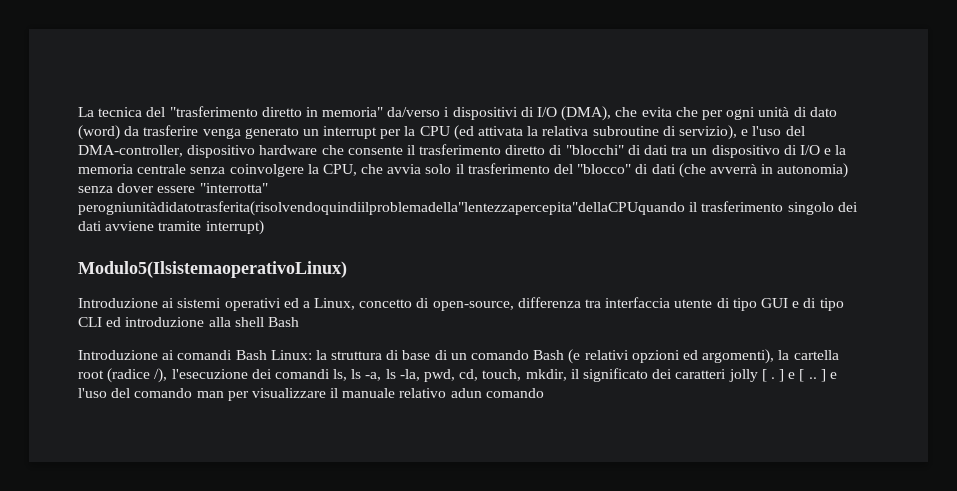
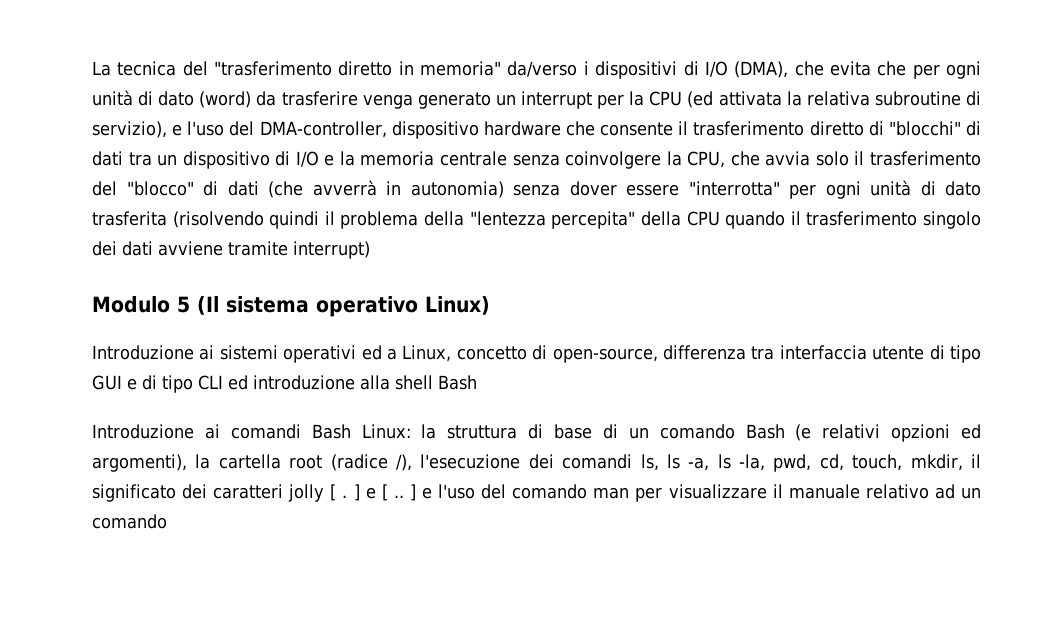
- La tecnica del "trasferimento diretto in memoria" da/verso i dispositivi di I/O (DMA), che evita che per ogni unità di dato (word) da trasferire venga generato un interrupt per la CPU (ed attivata la relativa subroutine di servizio), e l'uso del DMA-controller, dispositivo hardware che consente il trasferimento diretto di "blocchi" di dati tra un dispositivo di I/O e la memoria centrale senza coinvolgere la CPU, che avvia solo il trasferimento del "blocco" di dati (che avverrà in autonomia) senza dover essere "interrotta" perogniunitàdidatotrasferita(risolvendoquindiilproblemadella"lentezzapercepita"dellaCPUquando il trasferimento singolo dei dati avviene tramite interrupt)
+ La tecnica del "trasferimento diretto in memoria" da/verso i dispositivi di I/O (DMA), che evita che per ogni unità di dato (word) da trasferire venga generato un interrupt per la CPU (ed attivata la relativa subroutine di servizio), e l'uso del DMA-controller, dispositivo hardware che consente il trasferimento diretto di "blocchi" di dati tra un dispositivo di I/O e la memoria centrale senza coinvolgere la CPU, che avvia solo il trasferimento del "blocco" di dati (che avverrà in autonomia) senza dover essere "interrotta" per ogni unità di dato trasferita (risolvendo quindi il problema della "lentezza percepita" della CPU quando il trasferimento singolo dei dati avviene tramite interrupt)
- Modulo5(IlsistemaoperativoLinux)
+ Modulo 5 (Il sistema operativo Linux)
- Introduzione ai comandi Bash Linux: la struttura di base di un comando Bash (e relativi opzioni ed argomenti), la cartella root (radice /), l'esecuzione dei comandi ls, ls -a, ls -la, pwd, cd, touch, mkdir, il significato dei caratteri jolly [ . ] e [ .. ] e l'uso del comando man per visualizzare il manuale relativo adun comando
+ Introduzione ai comandi Bash Linux: la struttura di base di un comando Bash (e relativi opzioni ed argomenti), la cartella root (radice /), l'esecuzione dei comandi ls, ls -a, ls -la, pwd, cd, touch, mkdir, il significato dei caratteri jolly [ . ] e [ .. ] e l'uso del comando man per visualizzare il manuale relativo ad un comando

